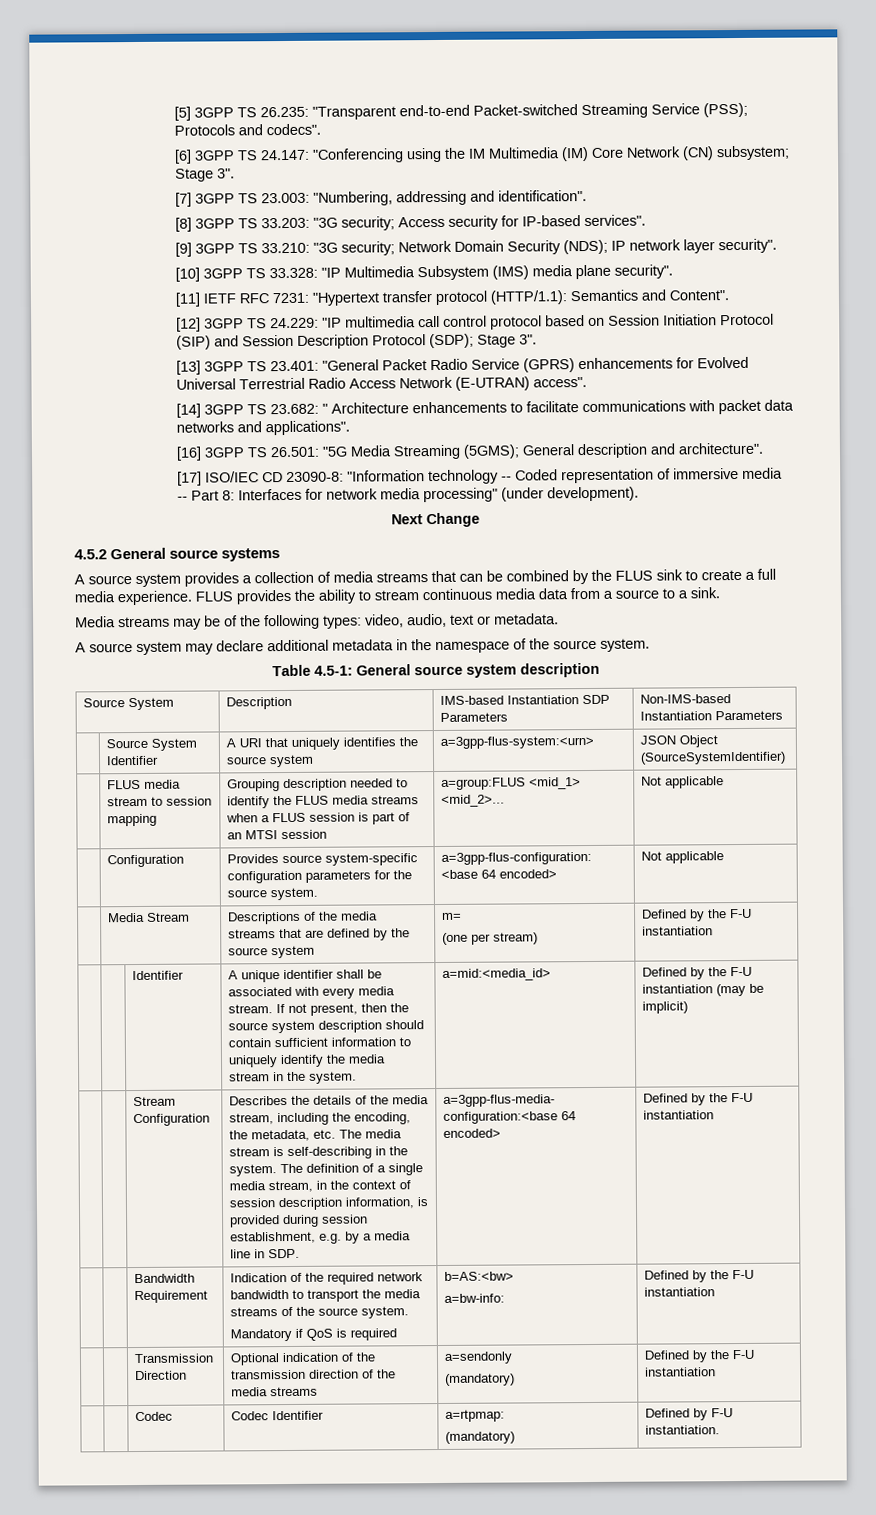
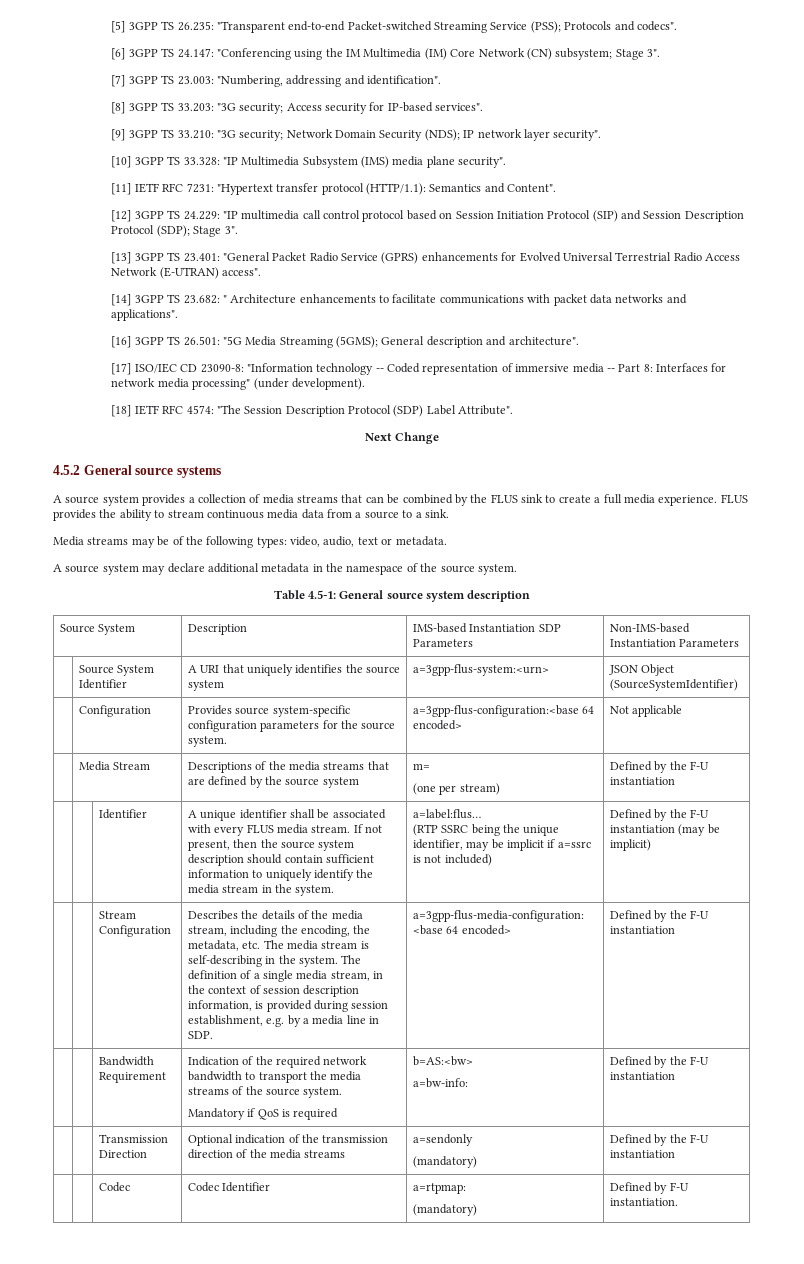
+ [18] IETF RFC 4574: "The Session Description Protocol (SDP) Label Attribute".
- | FLUS media stream to session mapping | Grouping description needed to identify the FLUS media streams when a FLUS session is part of an MTSI session | a=group:FLUS <mid_1> <mid_2>... | Not applicable
- A unique identifier shall be associated with every media stream.
+ A unique identifier shall be associated with every FLUS media stream.
- a=mid:<media_id>
+ a=label:flus…
+ (RTP SSRC being the unique identifier, may be implicit if a=ssrc is not included)

